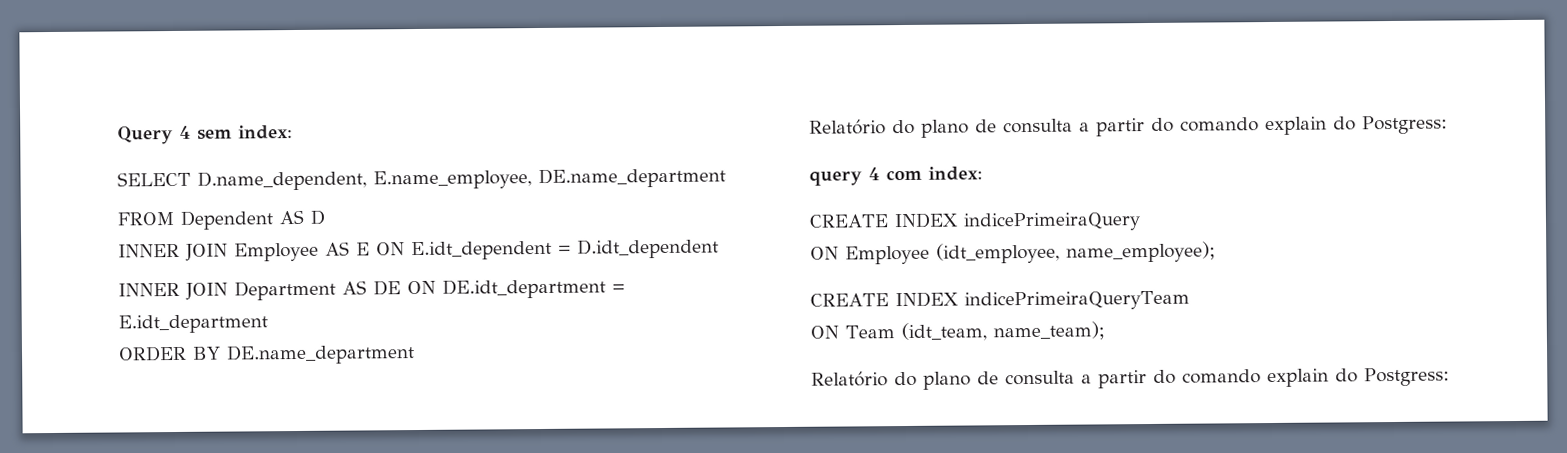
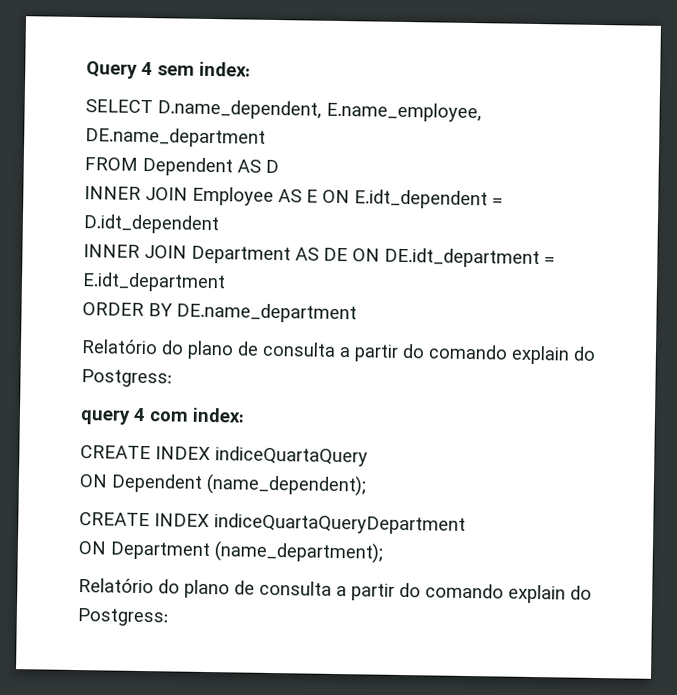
- CREATE INDEX indicePrimeiraQuery
- ON Employee (idt_employee, name_employee);
- CREATE INDEX indicePrimeiraQueryTeam
- ON Team (idt_team, name_team);
+ CREATE INDEX indiceQuartaQuery
+ ON Dependent (name_dependent);
+ CREATE INDEX indiceQuartaQueryDepartment
+ ON Department (name_department);

